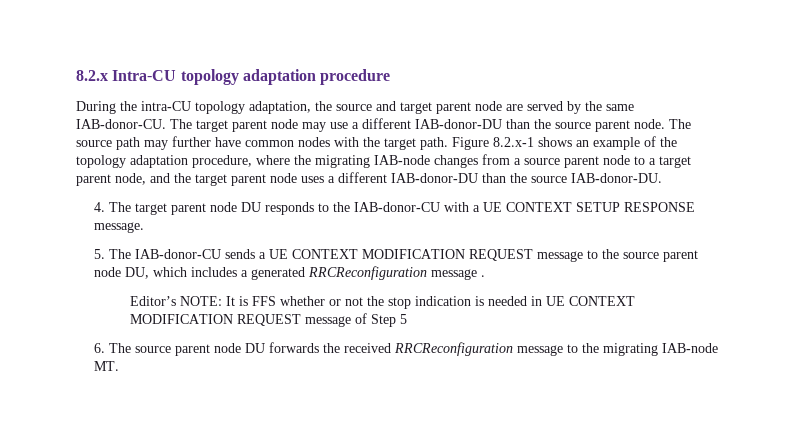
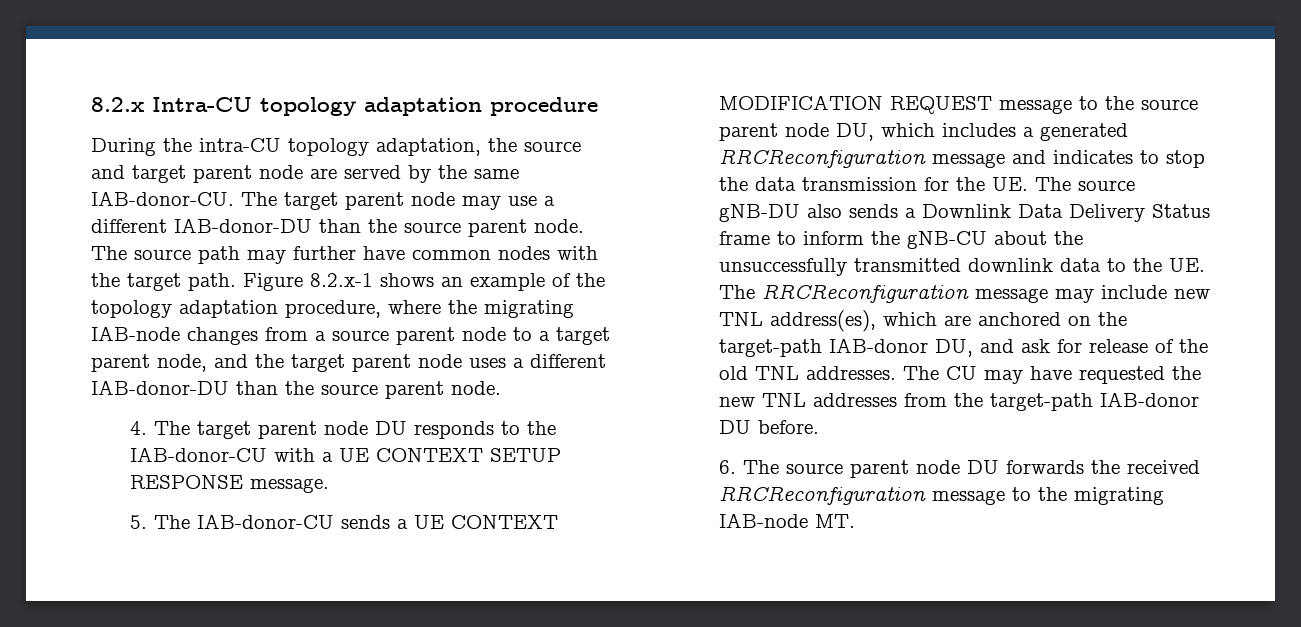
- Figure 8.2.x-1 shows an example of the topology adaptation procedure, where the migrating IAB-node changes from a source parent node to a target parent node, and the target parent node uses a different IAB-donor-DU than the source IAB-donor-DU.
+ Figure 8.2.x-1 shows an example of the topology adaptation procedure, where the migrating IAB-node changes from a source parent node to a target parent node, and the target parent node uses a different IAB-donor-DU than the source parent node.
- 5. The IAB-donor-CU sends a UE CONTEXT MODIFICATION REQUEST message to the source parent node DU, which includes a generated RRCReconfiguration message .
- Editor’s NOTE: It is FFS whether or not the stop indication is needed in UE CONTEXT MODIFICATION REQUEST message of Step 5
+ 5. The IAB-donor-CU sends a UE CONTEXT MODIFICATION REQUEST message to the source parent node DU, which includes a generated RRCReconfiguration message and indicates to stop the data transmission for the UE. The source gNB-DU also sends a Downlink Data Delivery Status frame to inform the gNB-CU about the unsuccessfully transmitted downlink data to the UE. The RRCReconfiguration message may include new TNL address(es), which are anchored on the target-path IAB-donor DU, and ask for release of the old TNL addresses. The CU may have requested the new TNL addresses from the target-path IAB-donor DU before.

